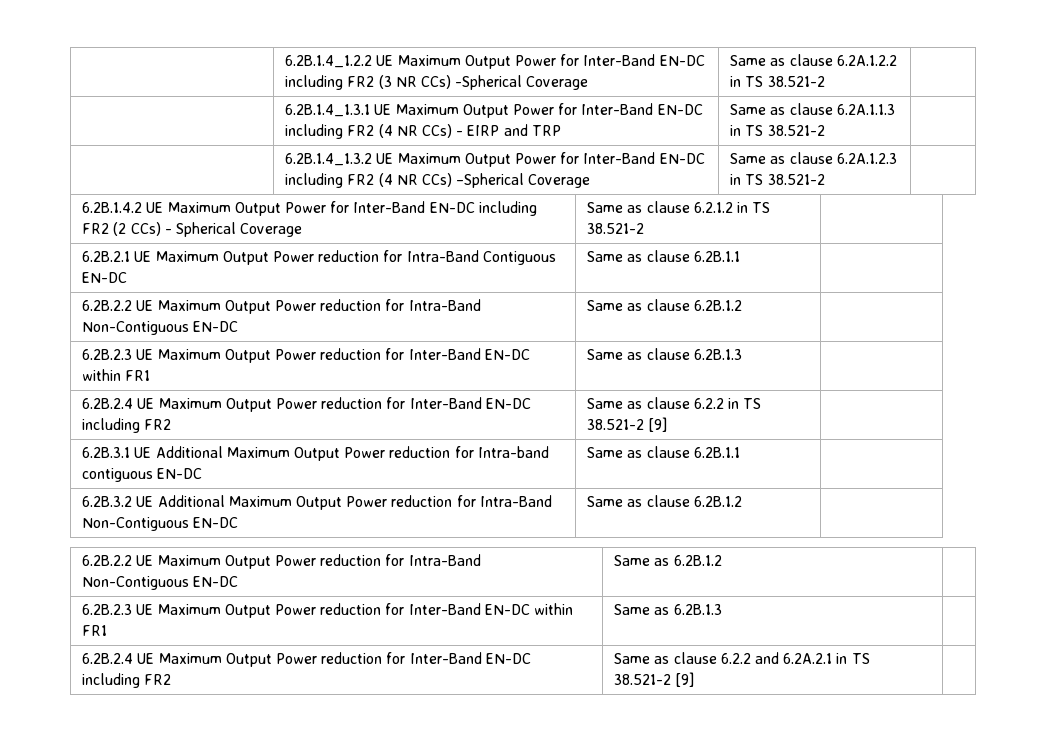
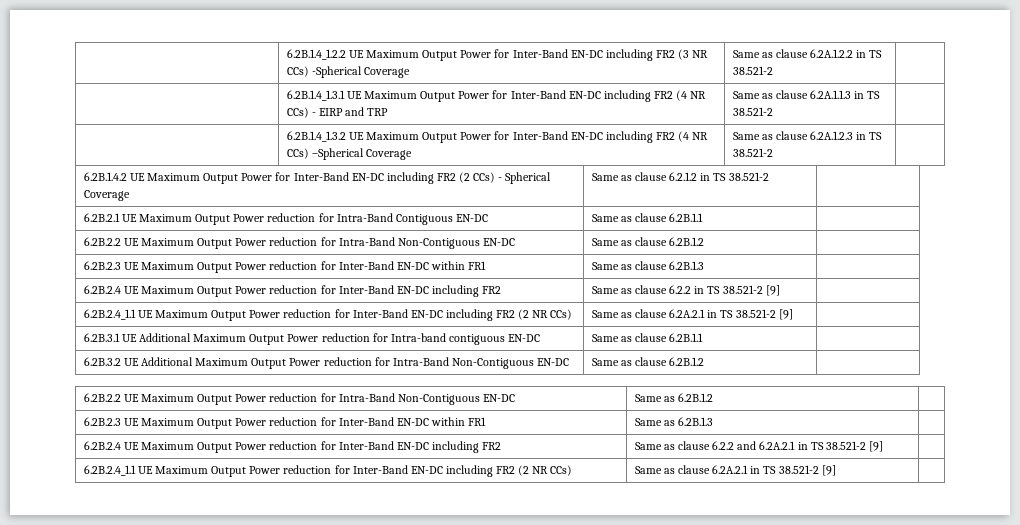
  6.2B.2.4 UE Maximum Output Power reduction for Inter-Band EN-DC including FR2 | Same as clause 6.2.2 in TS 38.521-2 [9] |
+ 6.2B.2.4_1.1 UE Maximum Output Power reduction for Inter-Band EN-DC including FR2 (2 NR CCs) | Same as clause 6.2A.2.1 in TS 38.521-2 [9] |
  6.2B.2.4 UE Maximum Output Power reduction for Inter-Band EN-DC including FR2 | Same as clause 6.2.2 and 6.2A.2.1 in TS 38.521-2 [9] |
+ 6.2B.2.4_1.1 UE Maximum Output Power reduction for Inter-Band EN-DC including FR2 (2 NR CCs) | Same as clause 6.2A.2.1 in TS 38.521-2 [9] |

